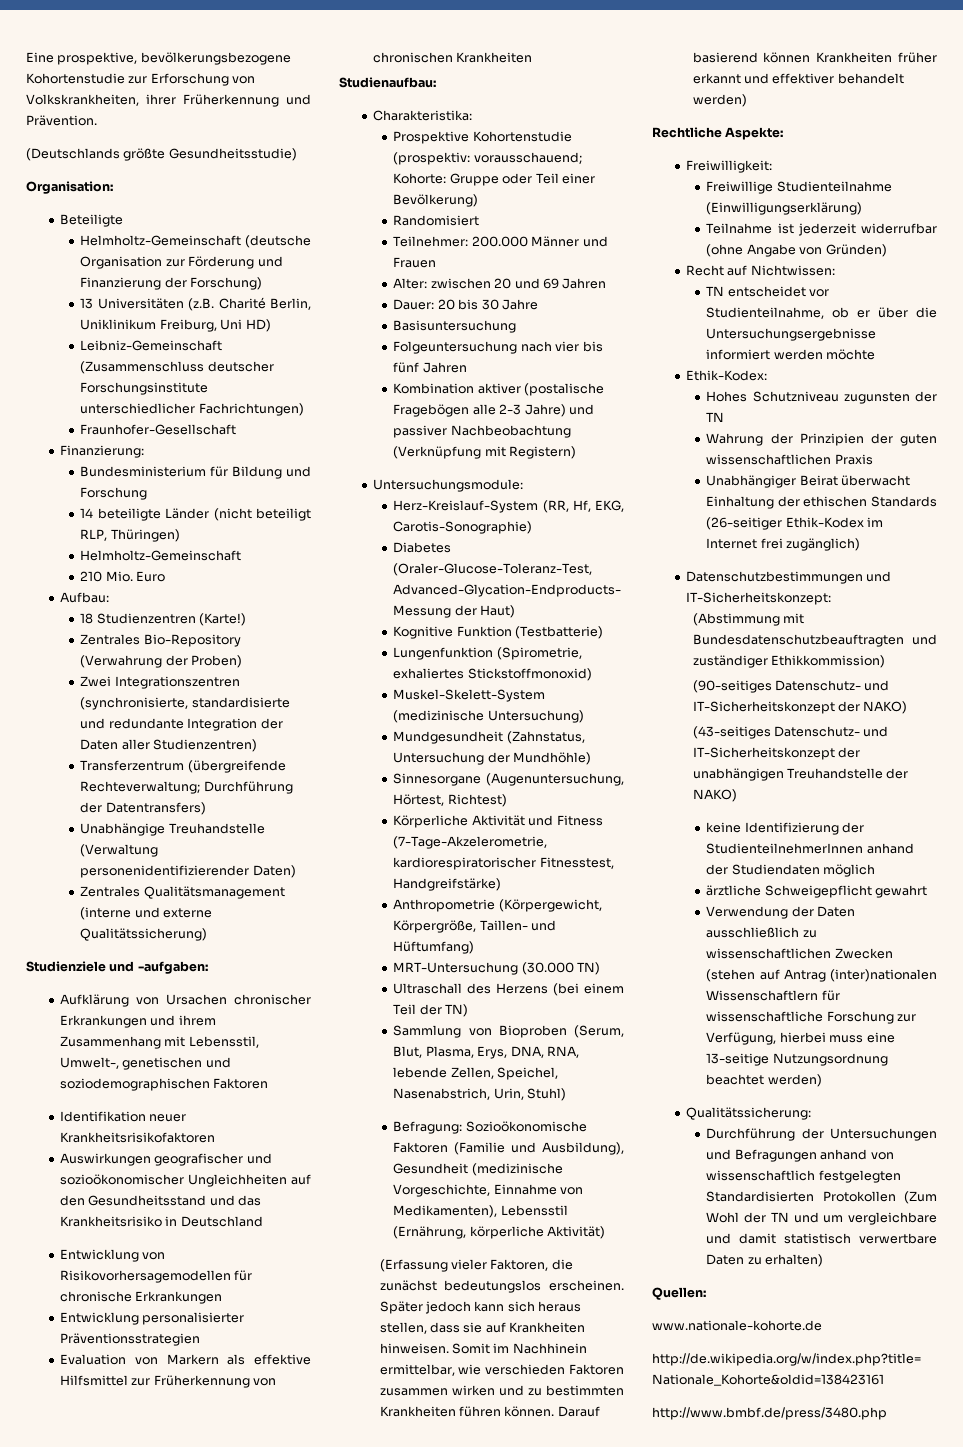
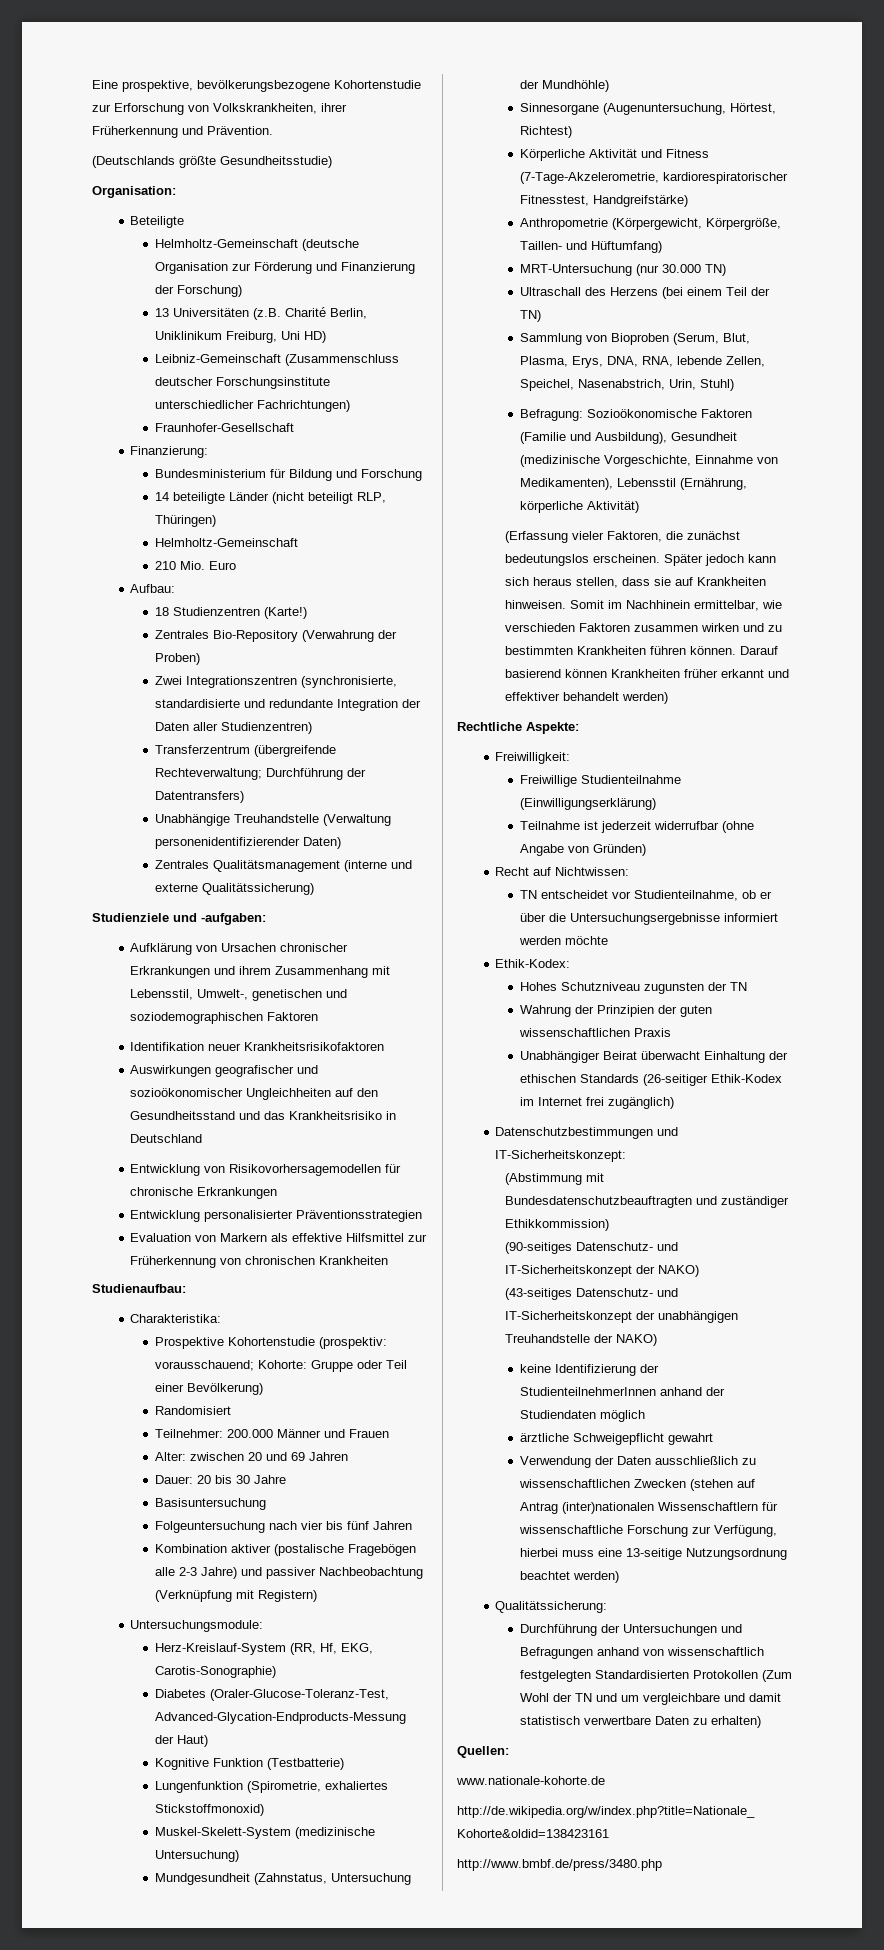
- MRT-Untersuchung (30.000 TN)
+ MRT-Untersuchung (nur 30.000 TN)

